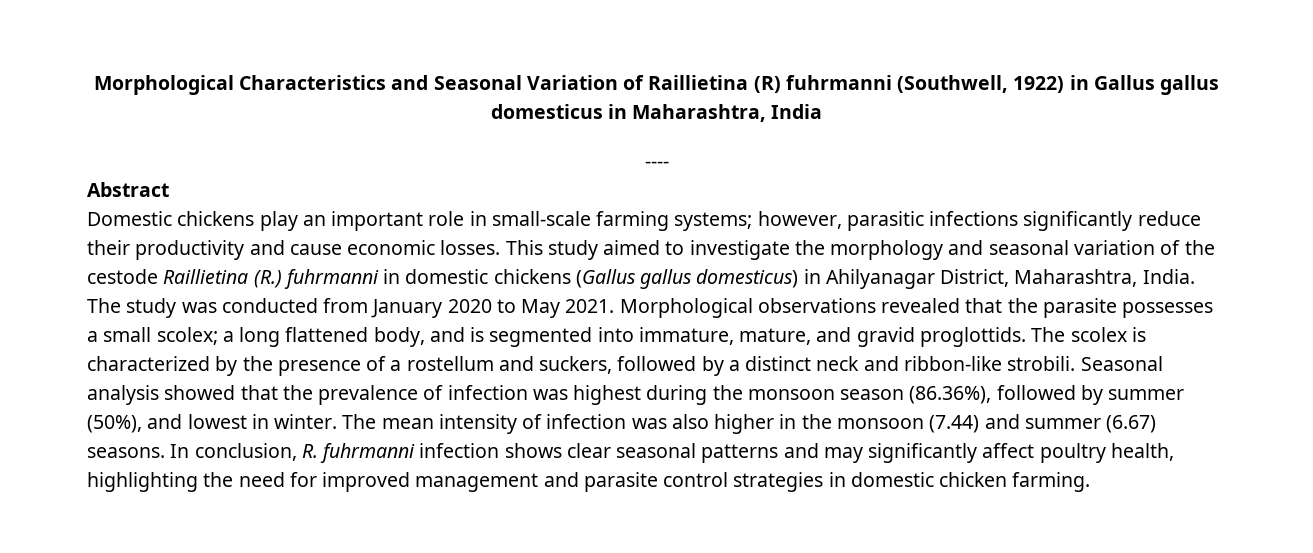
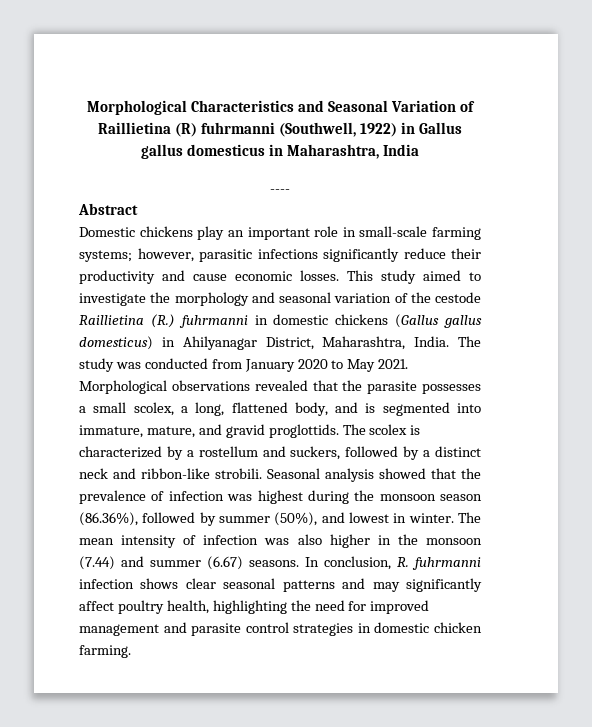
- Morphological observations revealed that the parasite possesses a small scolex; a long flattened body, and is segmented into immature, mature, and gravid proglottids.
+ Morphological observations revealed that the parasite possesses a small scolex, a long, flattened body, and is segmented into immature, mature, and gravid proglottids.
- The scolex is characterized by the presence of a rostellum and suckers, followed by a distinct neck and ribbon-like strobili.
+ The scolex is characterized by a rostellum and suckers, followed by a distinct neck and ribbon-like strobili.

